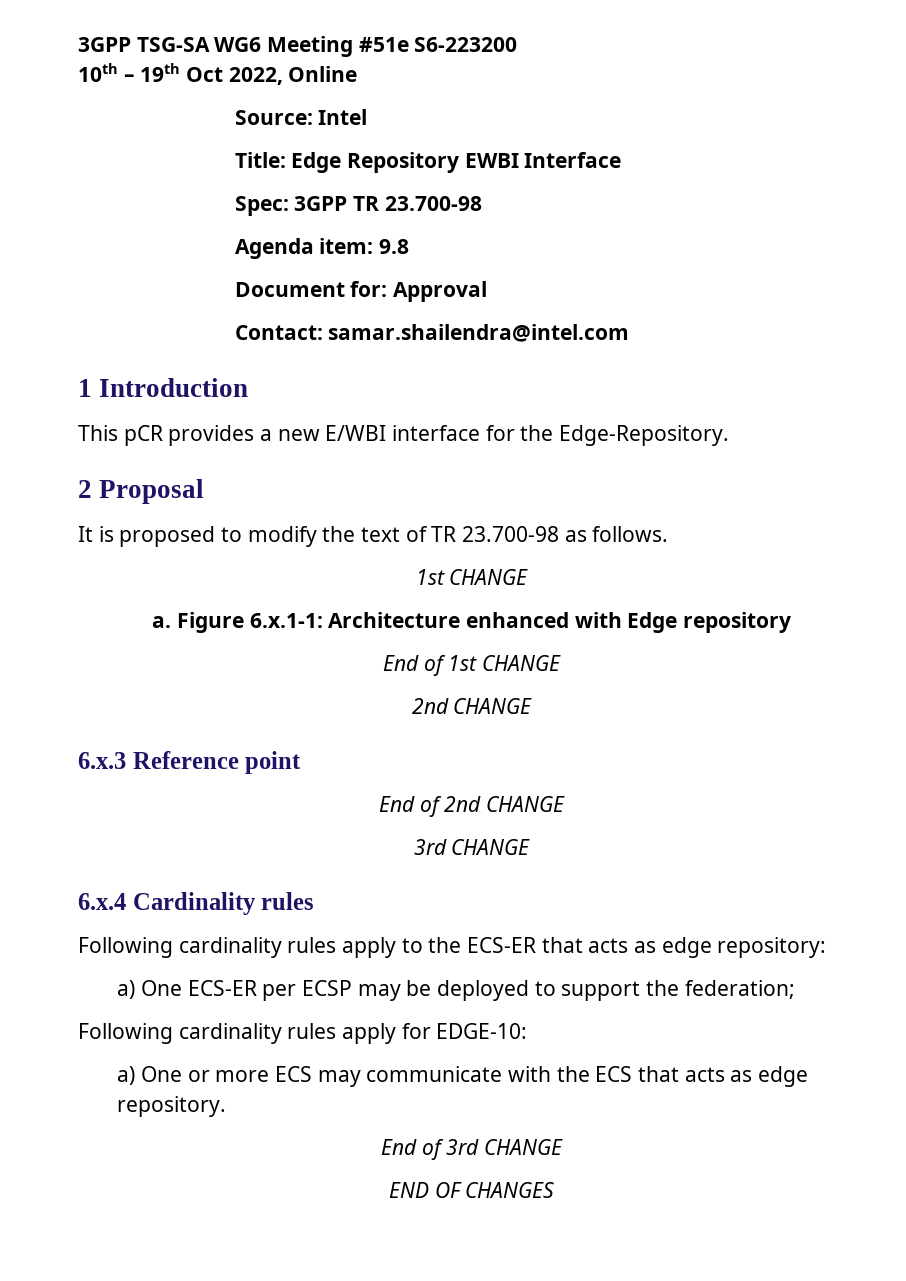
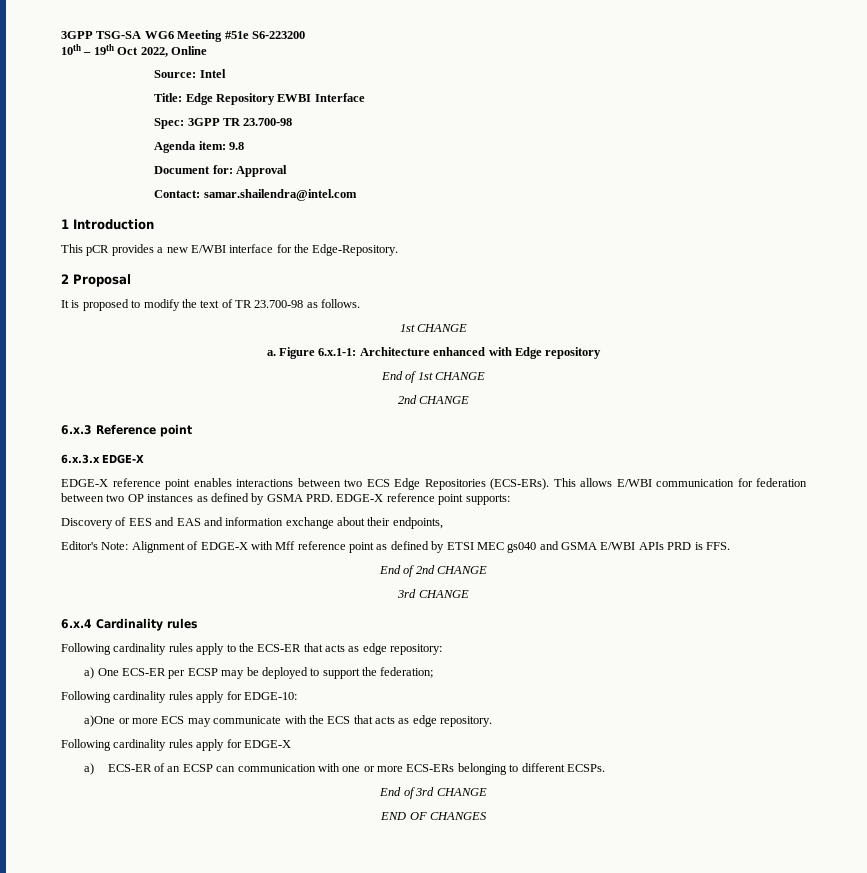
+ 6.x.3.x EDGE-X
+ EDGE-X reference point enables interactions between two ECS Edge Repositories (ECS-ERs). This allows E/WBI communication for federation between two OP instances as defined by GSMA PRD. EDGE-X reference point supports:
+ Discovery of EES and EAS and information exchange about their endpoints,
+ Editor's Note: Alignment of EDGE-X with Mff reference point as defined by ETSI MEC gs040 and GSMA E/WBI APIs PRD is FFS.
- a) One or more ECS may communicate with the ECS that acts as edge repository.
+ a)One or more ECS may communicate with the ECS that acts as edge repository.
+ Following cardinality rules apply for EDGE-X
+ a) ECS-ER of an ECSP can communication with one or more ECS-ERs belonging to different ECSPs.

